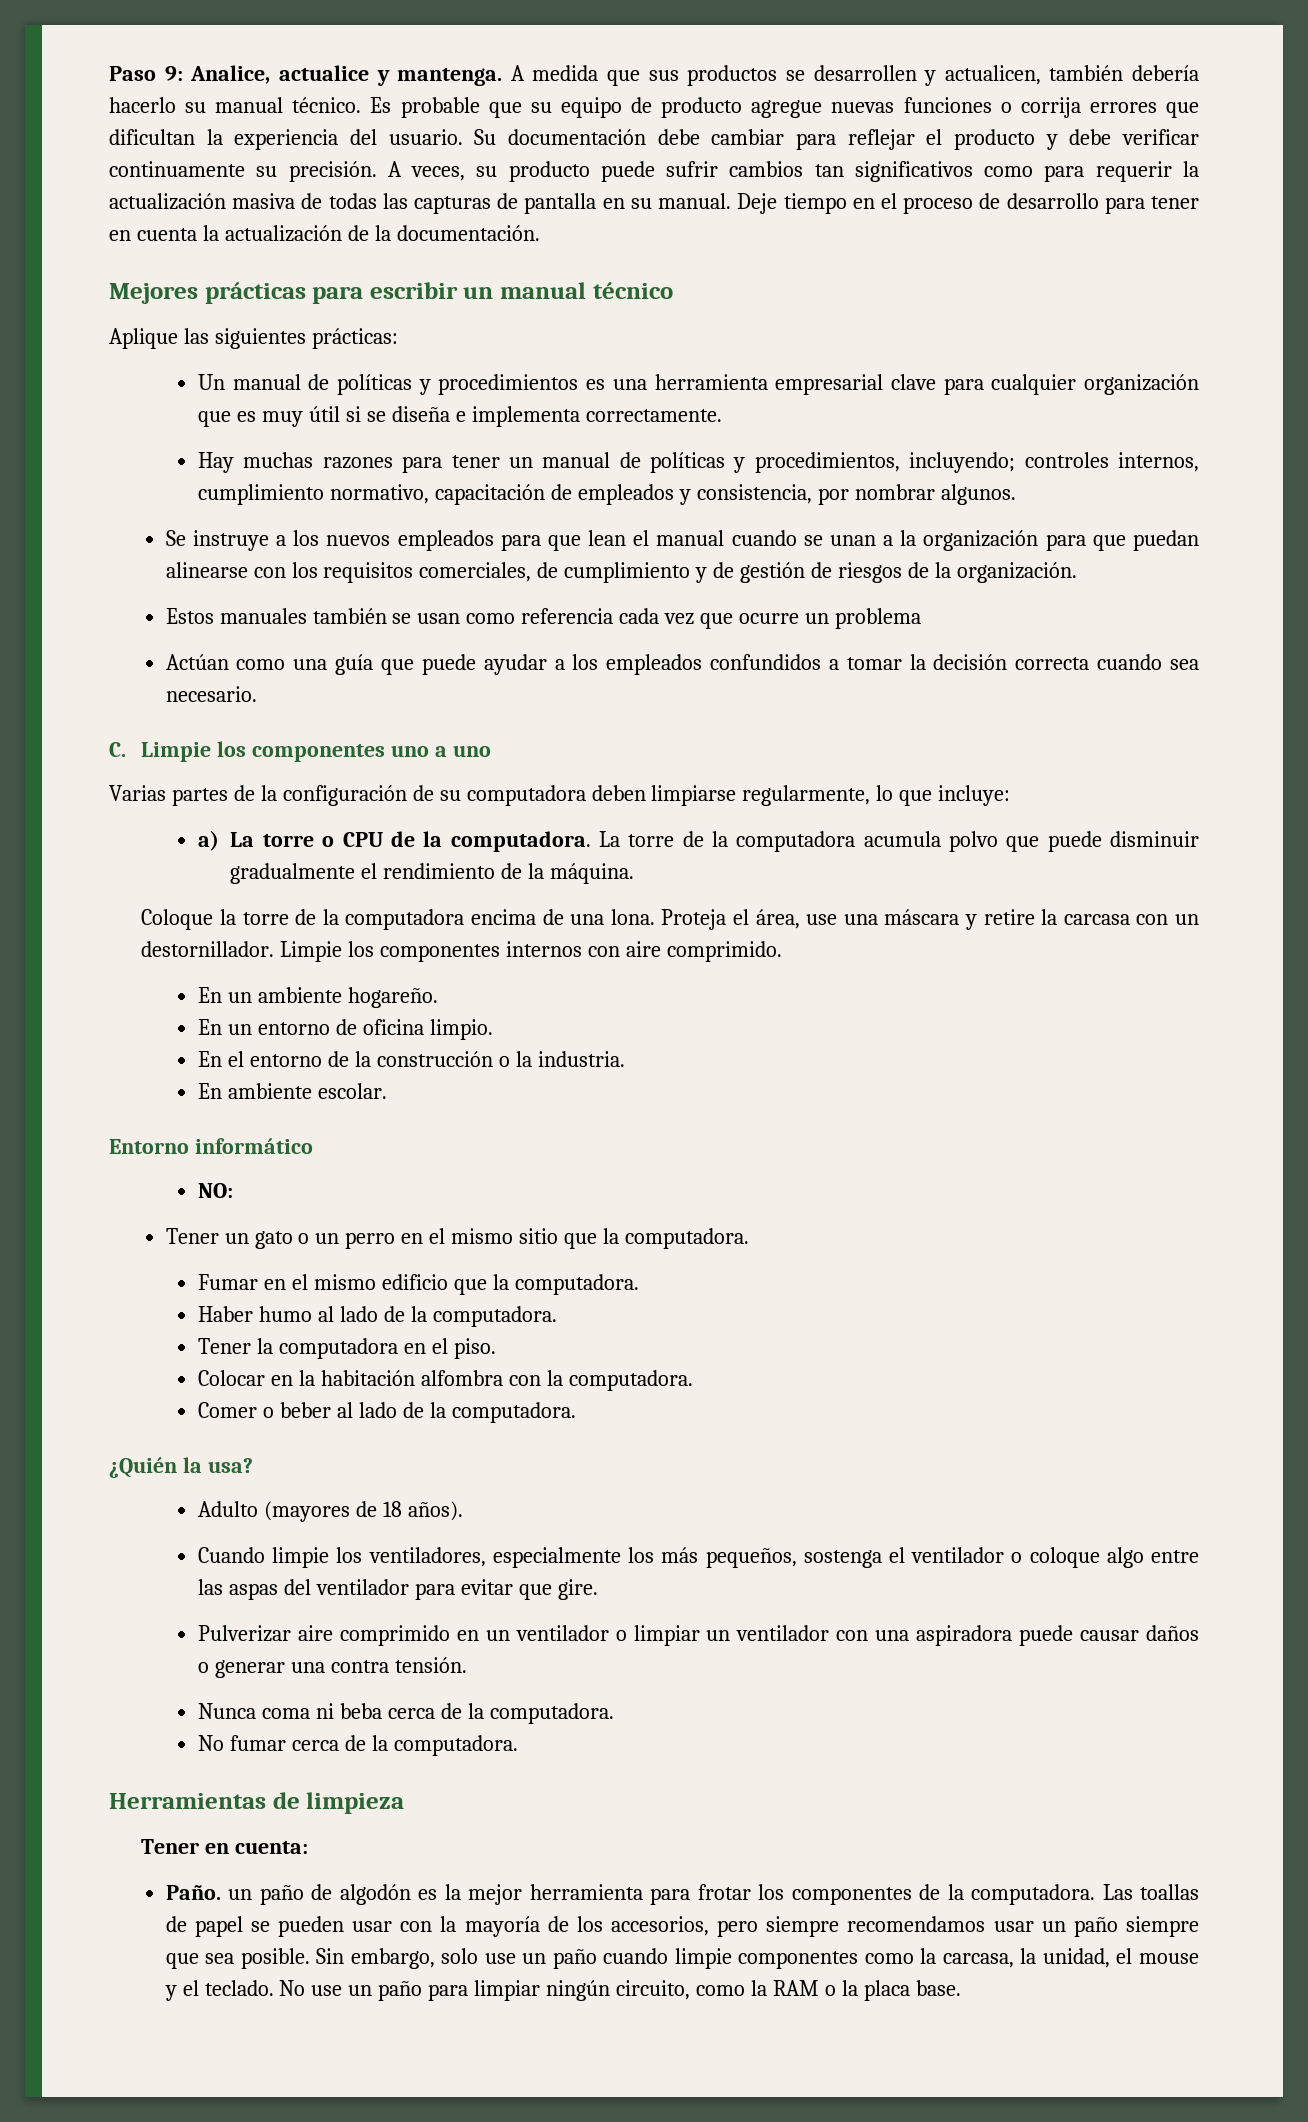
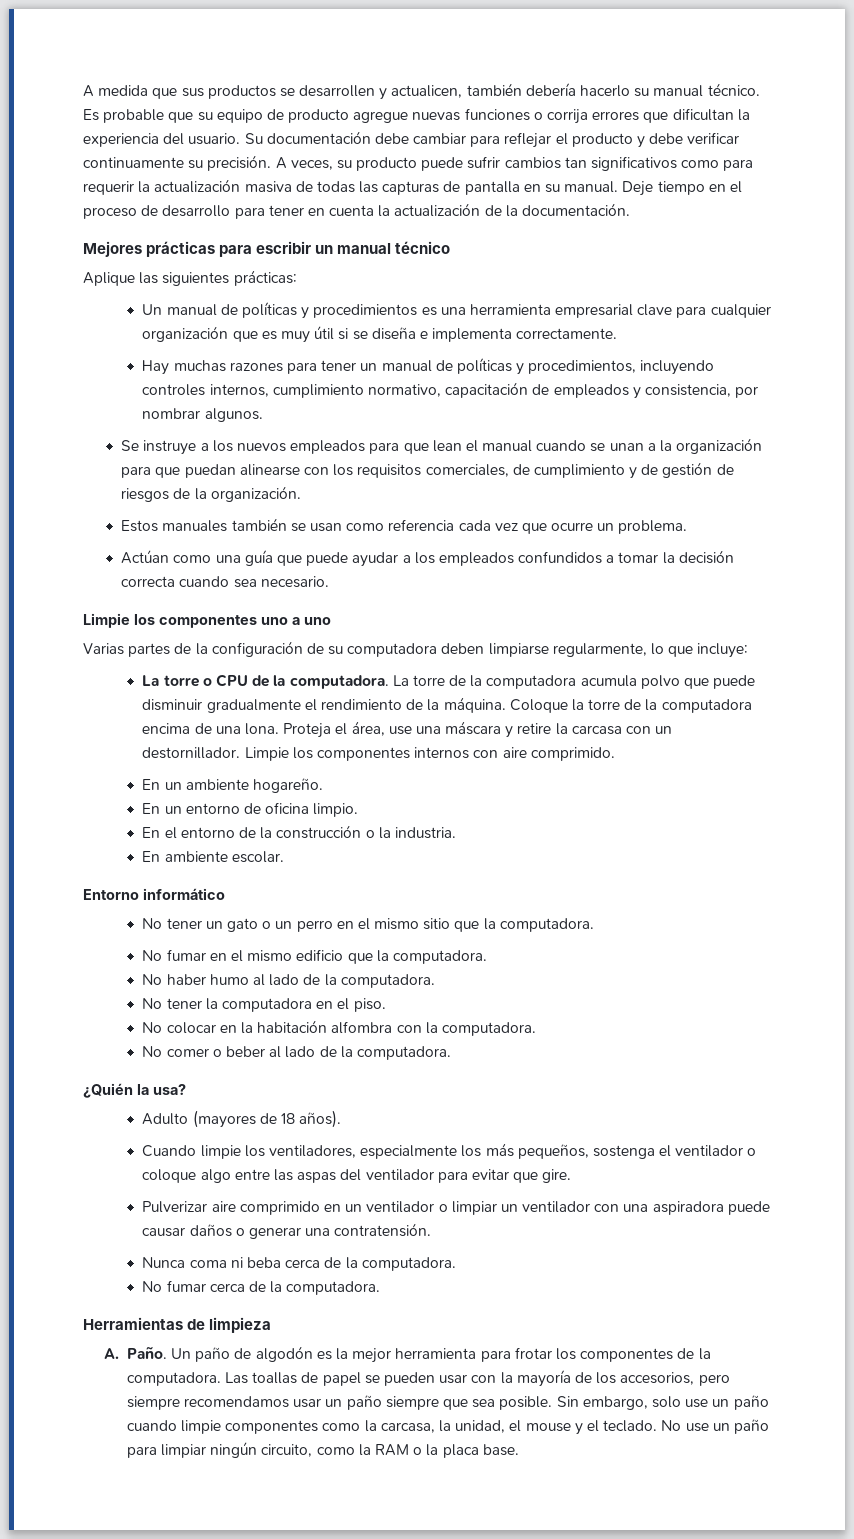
- Paso 9: Analice, actualice y mantenga.
- Hay muchas razones para tener un manual de políticas y procedimientos, incluyendo; controles internos, cumplimiento normativo, capacitación de empleados y consistencia, por nombrar algunos.
+ Hay muchas razones para tener un manual de políticas y procedimientos, incluyendo controles internos, cumplimiento normativo, capacitación de empleados y consistencia, por nombrar algunos.
- Estos manuales también se usan como referencia cada vez que ocurre un problema
+ Estos manuales también se usan como referencia cada vez que ocurre un problema.
- C. Limpie los componentes uno a uno
+ Limpie los componentes uno a uno
- a) La torre o CPU de la computadora.
+ La torre o CPU de la computadora.
- La torre de la computadora acumula polvo que puede disminuir gradualmente el rendimiento de la máquina.
- Coloque la torre de la computadora encima de una lona.
+ La torre de la computadora acumula polvo que puede disminuir gradualmente el rendimiento de la máquina. Coloque la torre de la computadora encima de una lona.
- NO:
- Tener un gato o un perro en el mismo sitio que la computadora.
+ No tener un gato o un perro en el mismo sitio que la computadora.
- Fumar en el mismo edificio que la computadora.
+ No fumar en el mismo edificio que la computadora.
- Haber humo al lado de la computadora.
+ No haber humo al lado de la computadora.
- Tener la computadora en el piso.
+ No tener la computadora en el piso.
- Colocar en la habitación alfombra con la computadora.
+ No colocar en la habitación alfombra con la computadora.
- Comer o beber al lado de la computadora.
+ No comer o beber al lado de la computadora.
- Pulverizar aire comprimido en un ventilador o limpiar un ventilador con una aspiradora puede causar daños o generar una contra tensión.
+ Pulverizar aire comprimido en un ventilador o limpiar un ventilador con una aspiradora puede causar daños o generar una contratensión.
- Tener en cuenta:
- Paño. un paño de algodón es la mejor herramienta para frotar los componentes de la computadora.
+ A. Paño. Un paño de algodón es la mejor herramienta para frotar los componentes de la computadora.

